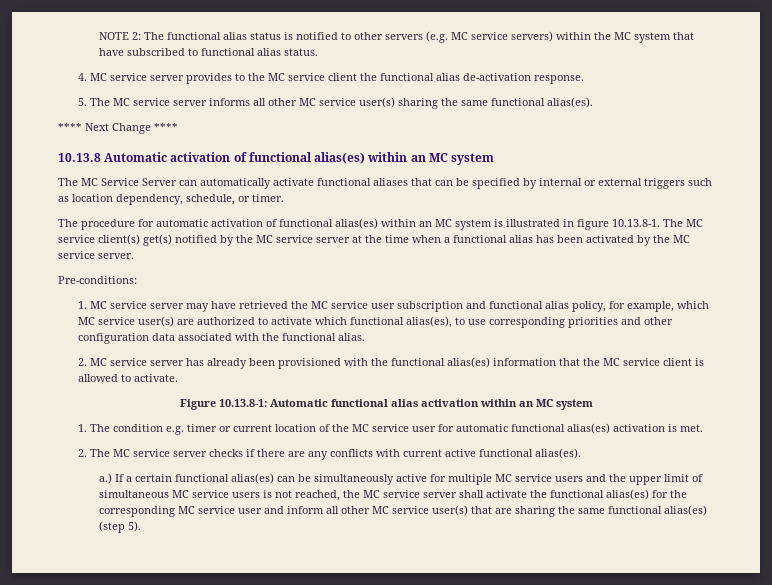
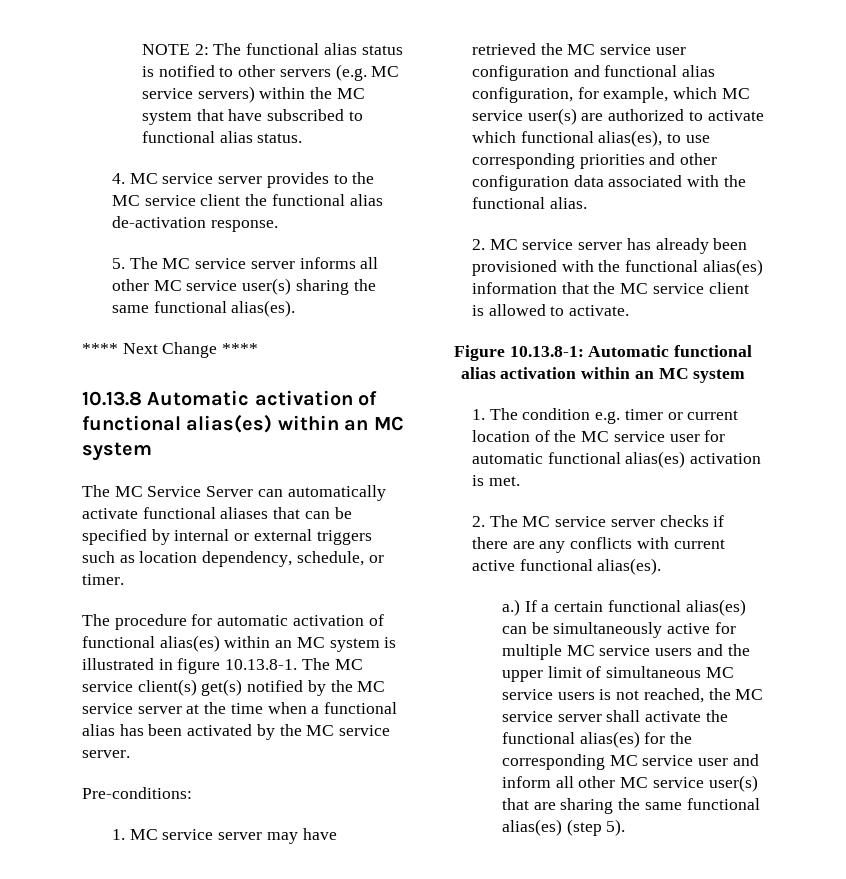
- 1. MC service server may have retrieved the MC service user subscription and functional alias policy, for example, which MC service user(s) are authorized to activate which functional alias(es), to use corresponding priorities and other configuration data associated with the functional alias.
+ 1. MC service server may have retrieved the MC service user configuration and functional alias configuration, for example, which MC service user(s) are authorized to activate which functional alias(es), to use corresponding priorities and other configuration data associated with the functional alias.

